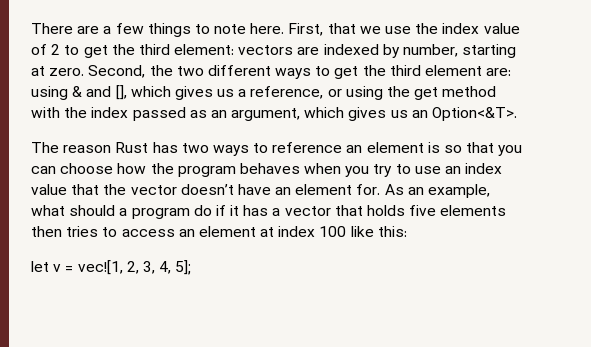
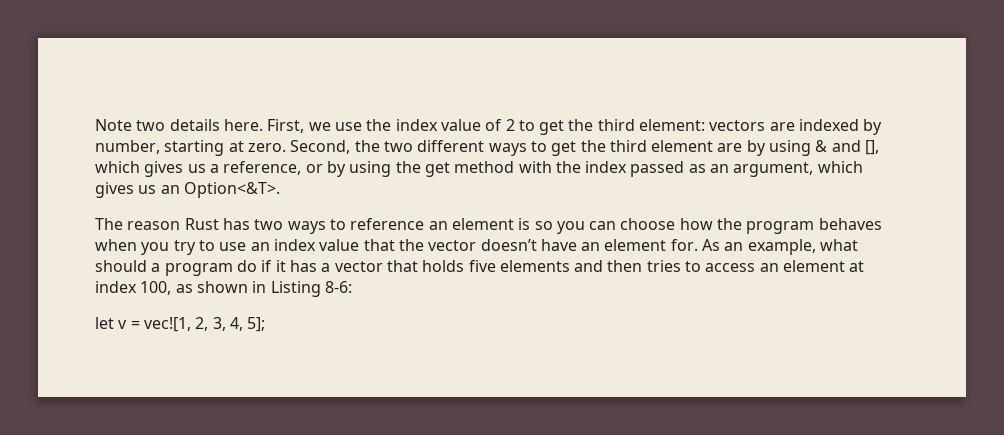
- There are a few things to note here.
+ Note two details here.
- First, that we use the index value of 2 to get the third element: vectors are indexed by number, starting at zero.
+ First, we use the index value of 2 to get the third element: vectors are indexed by number, starting at zero.
- Second, the two different ways to get the third element are: using & and [], which gives us a reference, or using the get method with the index passed as an argument, which gives us an Option<&T>.
+ Second, the two different ways to get the third element are by using & and [], which gives us a reference, or by using the get method with the index passed as an argument, which gives us an Option<&T>.
- The reason Rust has two ways to reference an element is so that you can choose how the program behaves when you try to use an index value that the vector doesn’t have an element for.
+ The reason Rust has two ways to reference an element is so you can choose how the program behaves when you try to use an index value that the vector doesn’t have an element for.
- As an example, what should a program do if it has a vector that holds five elements then tries to access an element at index 100 like this:
+ As an example, what should a program do if it has a vector that holds five elements and then tries to access an element at index 100, as shown in Listing 8-6:

